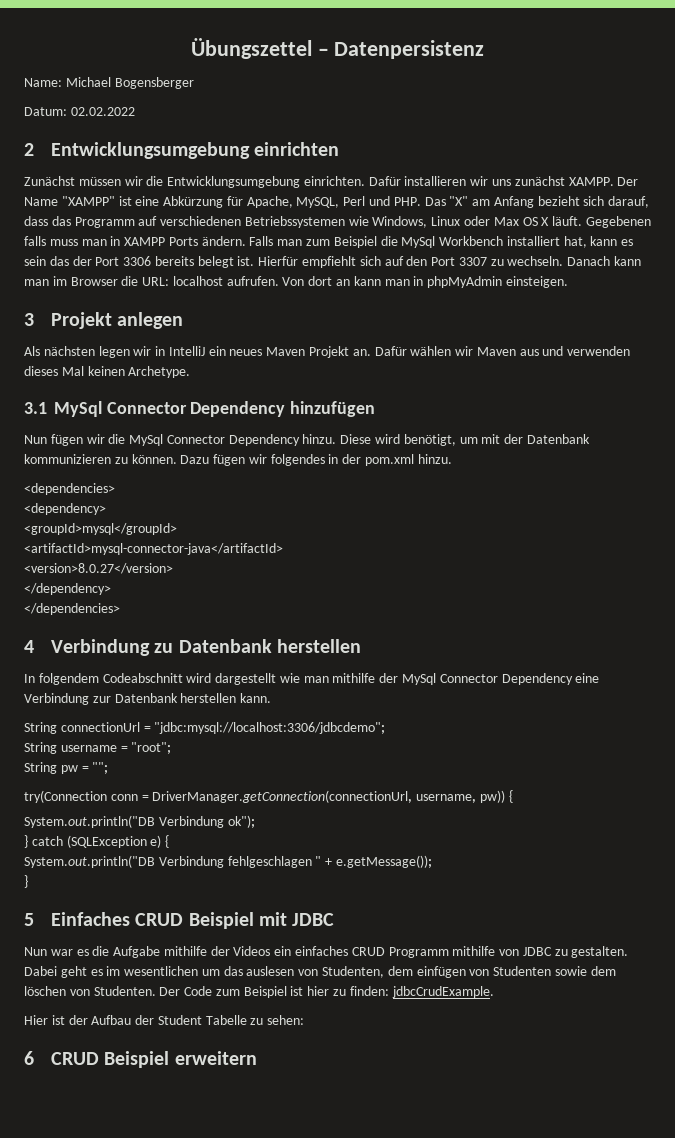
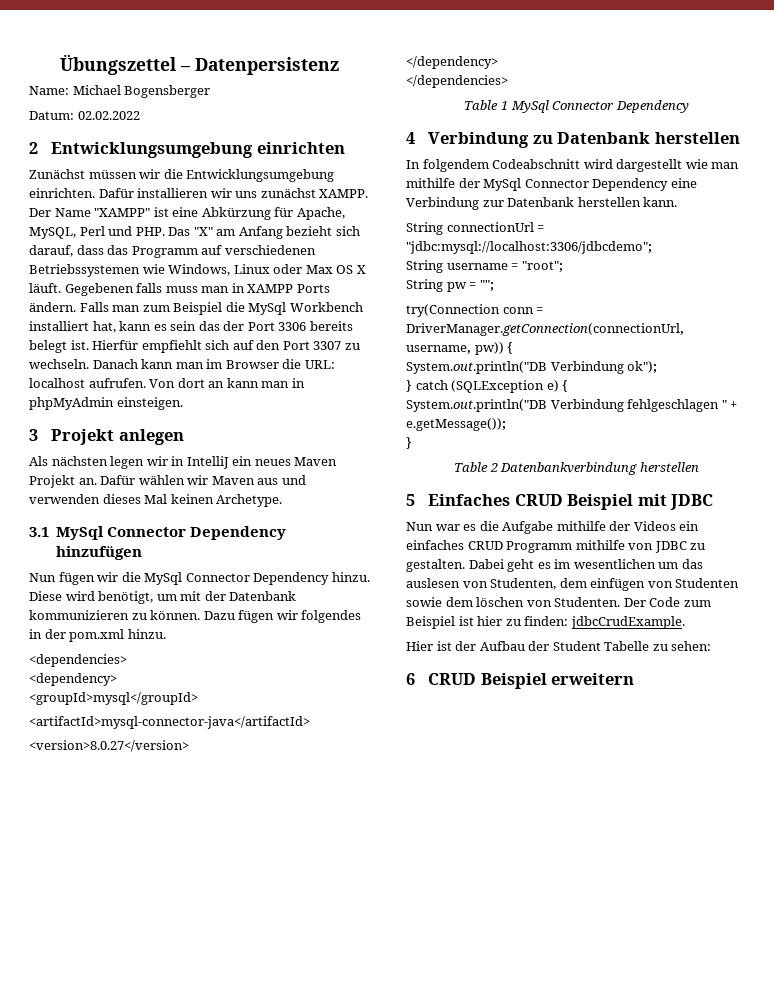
+ Table 1 MySql Connector Dependency
+ Table 2 Datenbankverbindung herstellen

